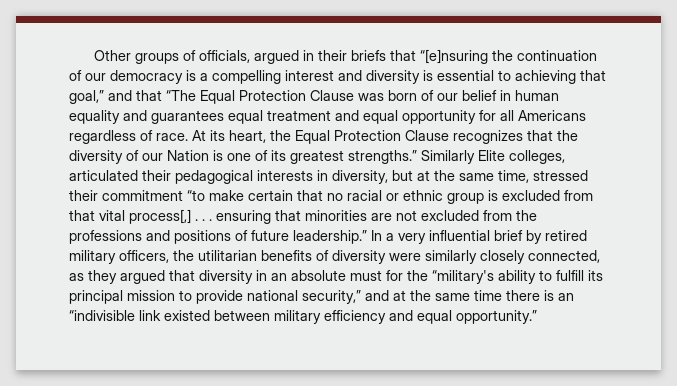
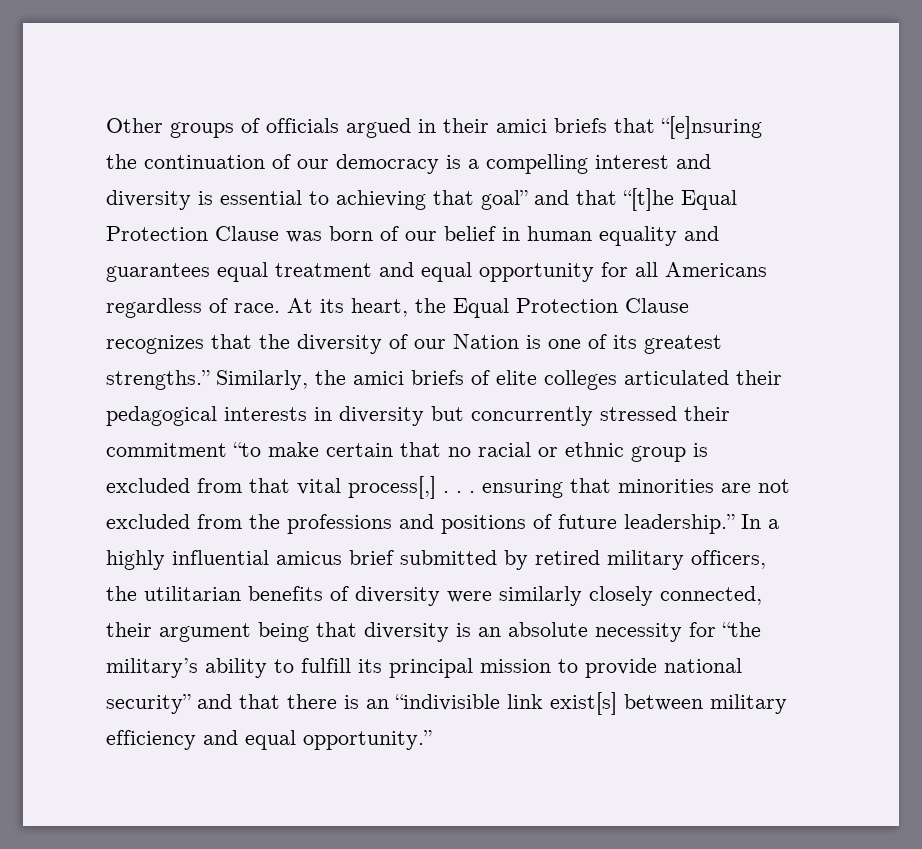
- Other groups of officials, argued in their briefs that “[e]nsuring the continuation of our democracy is a compelling interest and diversity is essential to achieving that goal,” and that “The Equal Protection Clause was born of our belief in human equality and guarantees equal treatment and equal opportunity for all Americans regardless of race.
+ Other groups of officials argued in their amici briefs that “[e]nsuring the continuation of our democracy is a compelling interest and diversity is essential to achieving that goal” and that “[t]he Equal Protection Clause was born of our belief in human equality and guarantees equal treatment and equal opportunity for all Americans regardless of race.
- Similarly Elite colleges, articulated their pedagogical interests in diversity, but at the same time, stressed their commitment “to make certain that no racial or ethnic group is excluded from that vital process[,] . . . ensuring that minorities are not excluded from the professions and positions of future leadership.”
+ Similarly, the amici briefs of elite colleges articulated their pedagogical interests in diversity but concurrently stressed their commitment “to make certain that no racial or ethnic group is excluded from that vital process[,] . . . ensuring that minorities are not excluded from the professions and positions of future leadership.”
- In a very influential brief by retired military officers, the utilitarian benefits of diversity were similarly closely connected, as they argued that diversity in an absolute must for the “military's ability to fulfill its principal mission to provide national security,” and at the same time there is an “indivisible link existed between military efficiency and equal opportunity.”
+ In a highly influential amicus brief submitted by retired military officers, the utilitarian benefits of diversity were similarly closely connected, their argument being that diversity is an absolute necessity for “the military’s ability to fulfill its principal mission to provide national security” and that there is an “indivisible link exist[s] between military efficiency and equal opportunity.”

